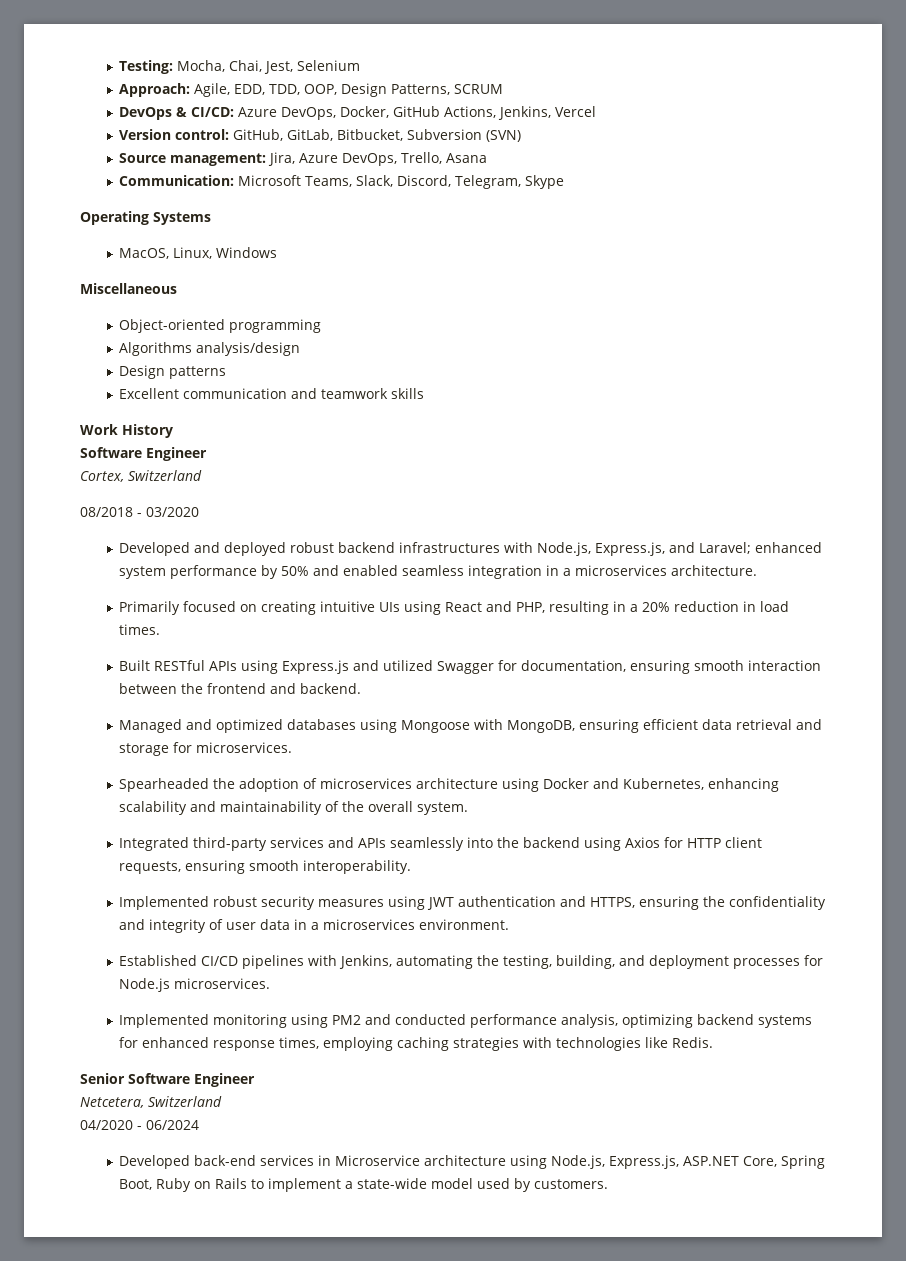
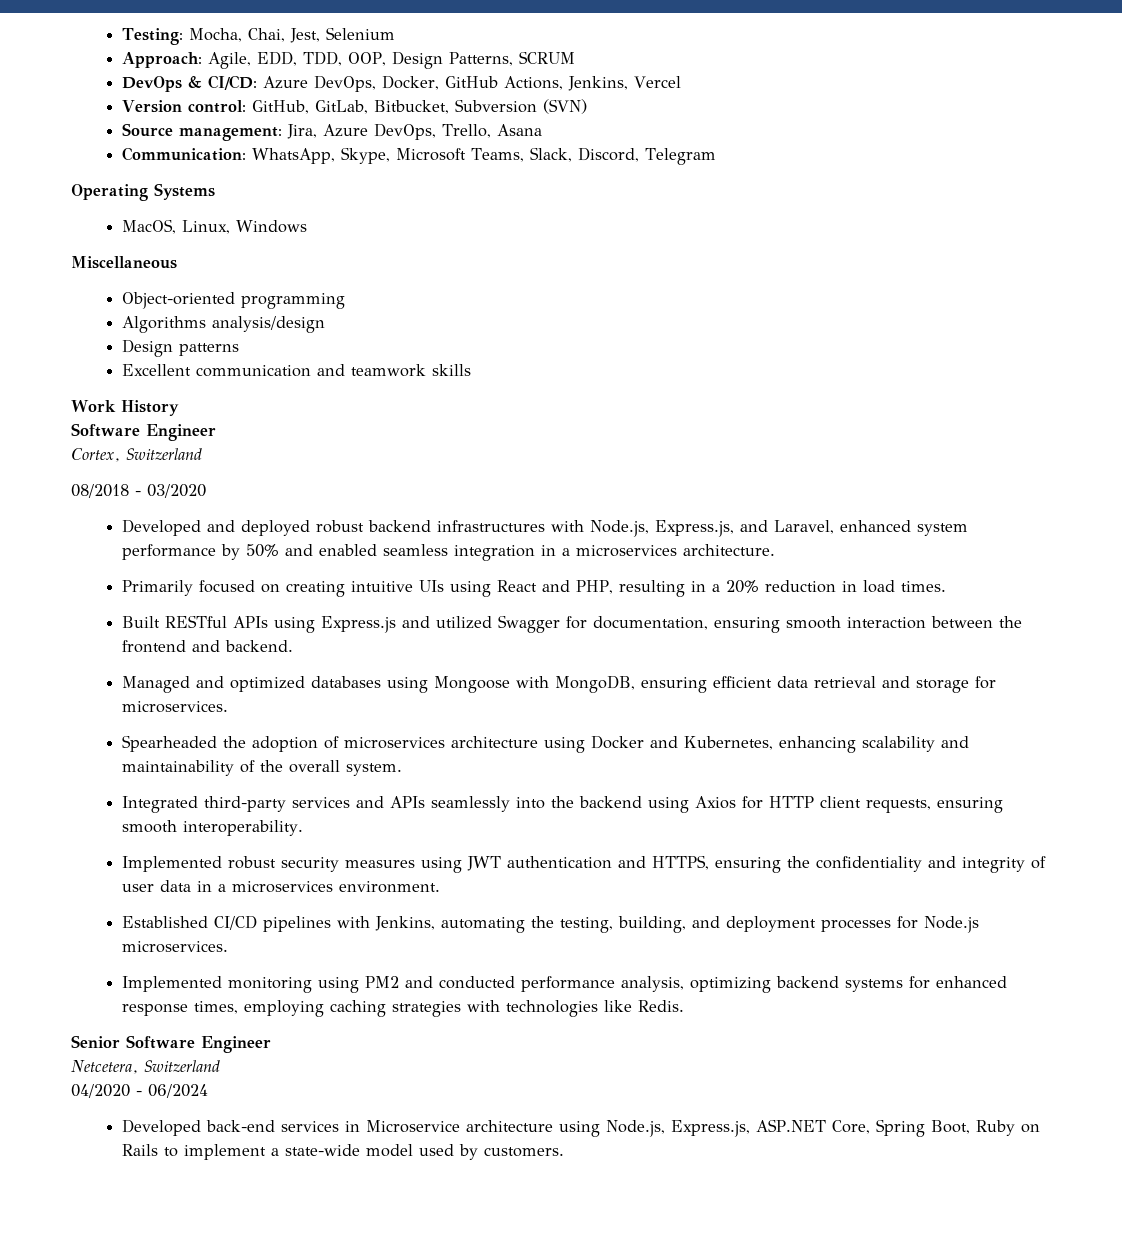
- Communication: Microsoft Teams, Slack, Discord, Telegram, Skype
+ Communication: WhatsApp, Skype, Microsoft Teams, Slack, Discord, Telegram
- Developed and deployed robust backend infrastructures with Node.js, Express.js, and Laravel; enhanced system performance by 50% and enabled seamless integration in a microservices architecture.
+ Developed and deployed robust backend infrastructures with Node.js, Express.js, and Laravel, enhanced system performance by 50% and enabled seamless integration in a microservices architecture.

